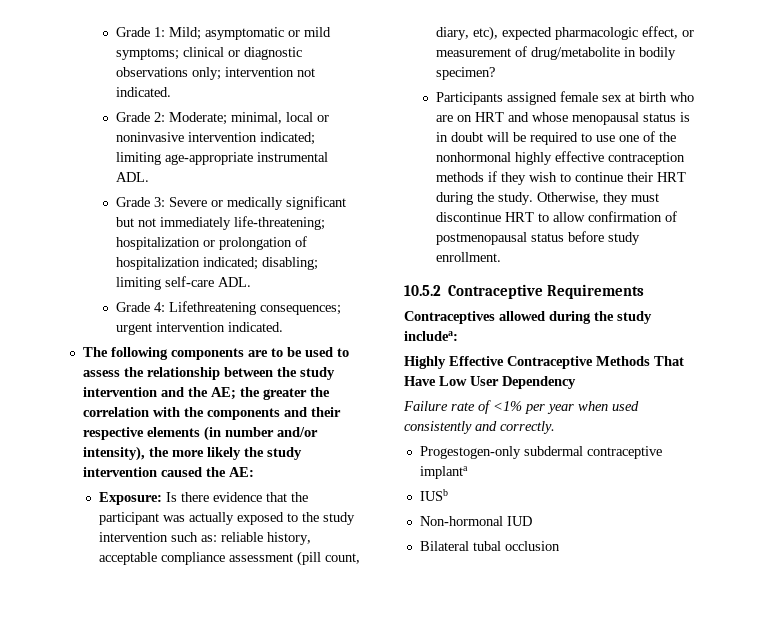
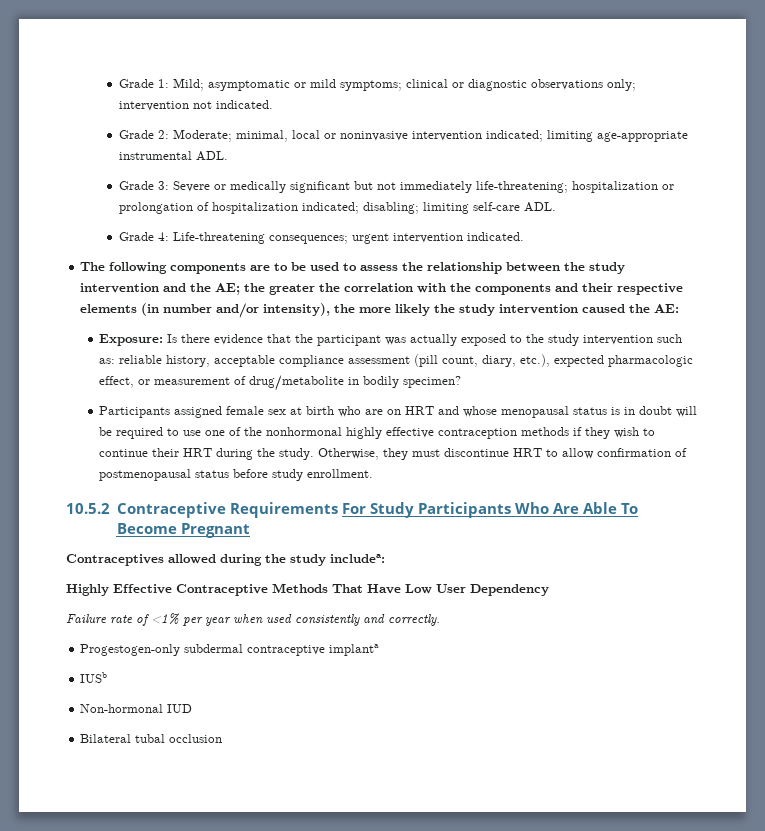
- Grade 4: Lifethreatening consequences; urgent intervention indicated.
+ Grade 4: Life-threatening consequences; urgent intervention indicated.
- Exposure: Is there evidence that the participant was actually exposed to the study intervention such as: reliable history, acceptable compliance assessment (pill count, diary, etc), expected pharmacologic effect, or measurement of drug/metabolite in bodily specimen?
+ Exposure: Is there evidence that the participant was actually exposed to the study intervention such as: reliable history, acceptable compliance assessment (pill count, diary, etc.), expected pharmacologic effect, or measurement of drug/metabolite in bodily specimen?
- 10.5.2 Contraceptive Requirements
+ 10.5.2 Contraceptive Requirements For Study Participants Who Are Able To Become Pregnant

